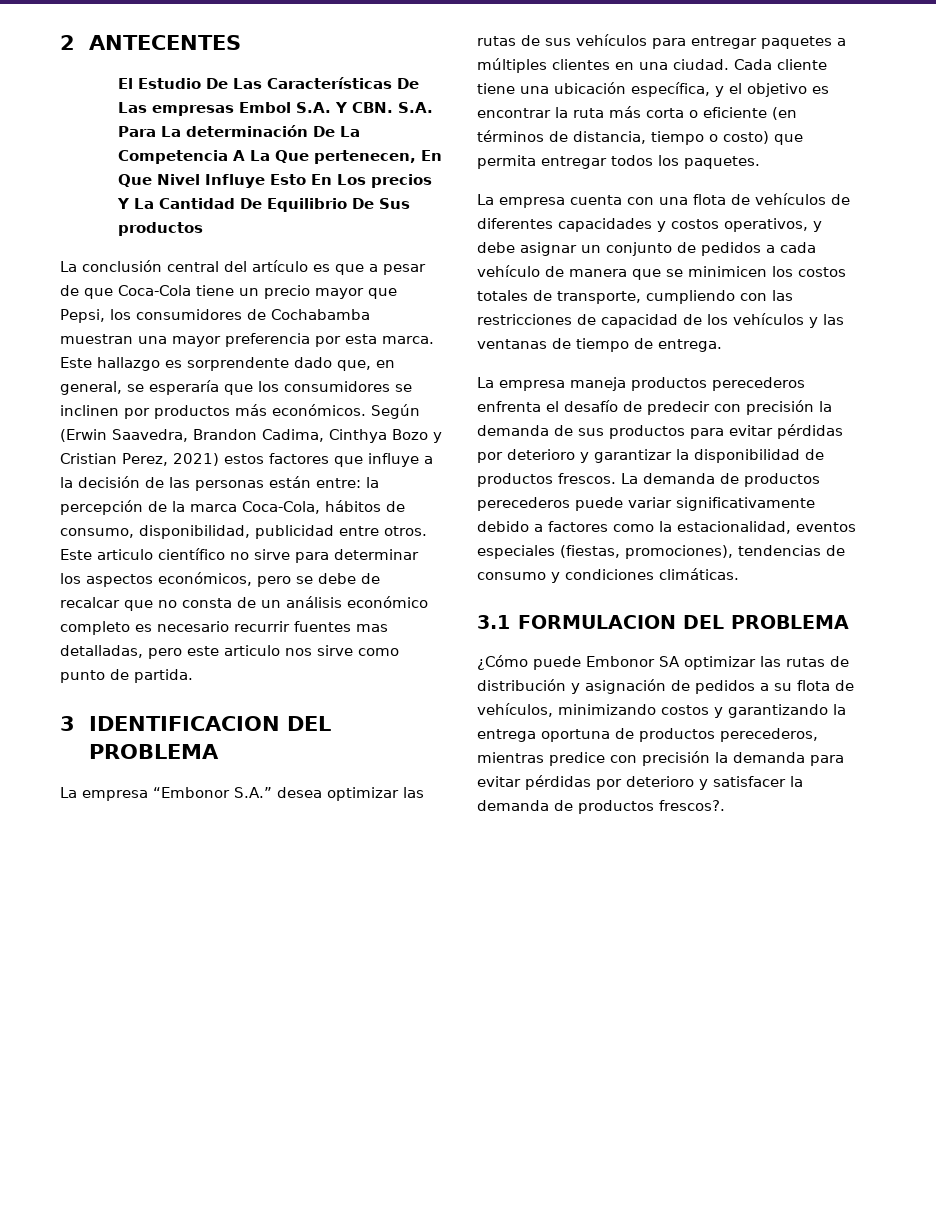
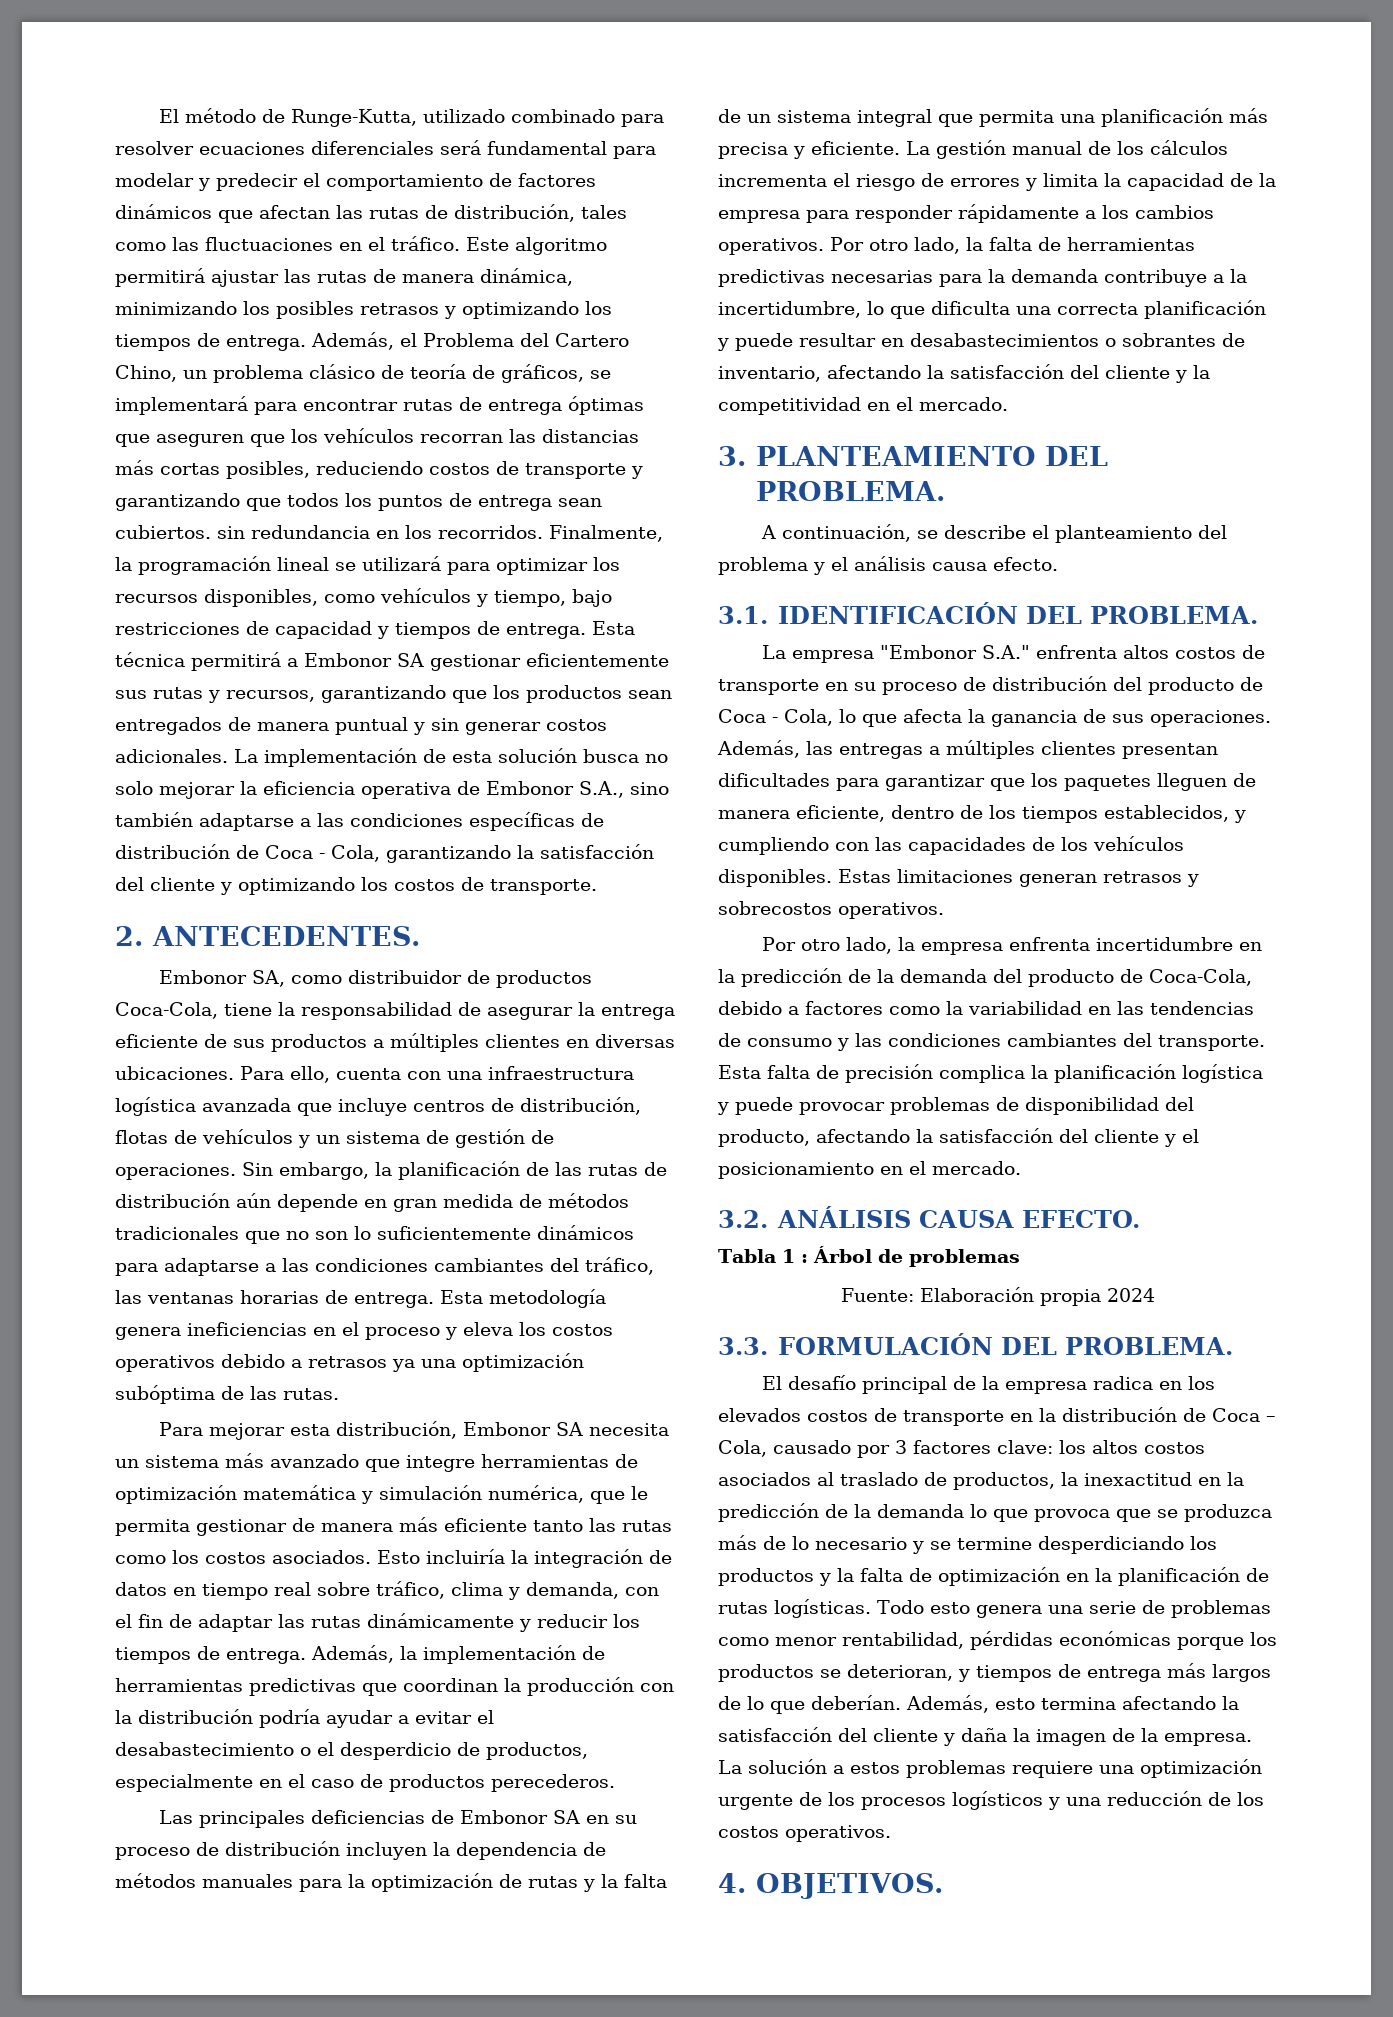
- 2 ANTECENTES
- El Estudio De Las Características De Las empresas Embol S.A. Y CBN. S.A. Para La determinación De La Competencia A La Que pertenecen, En Que Nivel Influye Esto En Los precios Y La Cantidad De Equilibrio De Sus productos
- La conclusión central del artículo es que a pesar de que Coca-Cola tiene un precio mayor que Pepsi, los consumidores de Cochabamba muestran una mayor preferencia por esta marca. Este hallazgo es sorprendente dado que, en general, se esperaría que los consumidores se inclinen por productos más económicos. Según (Erwin Saavedra, Brandon Cadima, Cinthya Bozo y Cristian Perez, 2021) estos factores que influye a la decisión de las personas están entre: la percepción de la marca Coca-Cola, hábitos de consumo, disponibilidad, publicidad entre otros. Este articulo científico no sirve para determinar los aspectos económicos, pero se debe de recalcar que no consta de un análisis económico completo es necesario recurrir fuentes mas detalladas, pero este articulo nos sirve como punto de partida.
- 3 IDENTIFICACION DEL PROBLEMA
- La empresa “Embonor S.A.” desea optimizar las rutas de sus vehículos para entregar paquetes a múltiples clientes en una ciudad. Cada cliente tiene una ubicación específica, y el objetivo es encontrar la ruta más corta o eficiente (en términos de distancia, tiempo o costo) que permita entregar todos los paquetes.
- La empresa cuenta con una flota de vehículos de diferentes capacidades y costos operativos, y debe asignar un conjunto de pedidos a cada vehículo de manera que se minimicen los costos totales de transporte, cumpliendo con las restricciones de capacidad de los vehículos y las ventanas de tiempo de entrega.
- La empresa maneja productos perecederos enfrenta el desafío de predecir con precisión la demanda de sus productos para evitar pérdidas por deterioro y garantizar la disponibilidad de productos frescos. La demanda de productos perecederos puede variar significativamente debido a factores como la estacionalidad, eventos especiales (fiestas, promociones), tendencias de consumo y condiciones climáticas.
- 3.1 FORMULACION DEL PROBLEMA
- ¿Cómo puede Embonor SA optimizar las rutas de distribución y asignación de pedidos a su flota de vehículos, minimizando costos y garantizando la entrega oportuna de productos perecederos, mientras predice con precisión la demanda para evitar pérdidas por deterioro y satisfacer la demanda de productos frescos?.
+ El método de Runge-Kutta, utilizado combinado para resolver ecuaciones diferenciales será fundamental para modelar y predecir el comportamiento de factores dinámicos que afectan las rutas de distribución, tales como las fluctuaciones en el tráfico. Este algoritmo permitirá ajustar las rutas de manera dinámica, minimizando los posibles retrasos y optimizando los tiempos de entrega. Además, el Problema del Cartero Chino, un problema clásico de teoría de gráficos, se implementará para encontrar rutas de entrega óptimas que aseguren que los vehículos recorran las distancias más cortas posibles, reduciendo costos de transporte y garantizando que todos los puntos de entrega sean cubiertos. sin redundancia en los recorridos. Finalmente, la programación lineal se utilizará para optimizar los recursos disponibles, como vehículos y tiempo, bajo restricciones de capacidad y tiempos de entrega. Esta técnica permitirá a Embonor SA gestionar eficientemente sus rutas y recursos, garantizando que los productos sean entregados de manera puntual y sin generar costos adicionales. La implementación de esta solución busca no solo mejorar la eficiencia operativa de Embonor S.A., sino también adaptarse a las condiciones específicas de distribución de Coca - Cola, garantizando la satisfacción del cliente y optimizando los costos de transporte.
+ 2. ANTECEDENTES.
+ Embonor SA, como distribuidor de productos Coca-Cola, tiene la responsabilidad de asegurar la entrega eficiente de sus productos a múltiples clientes en diversas ubicaciones. Para ello, cuenta con una infraestructura logística avanzada que incluye centros de distribución, flotas de vehículos y un sistema de gestión de operaciones. Sin embargo, la planificación de las rutas de distribución aún depende en gran medida de métodos tradicionales que no son lo suficientemente dinámicos para adaptarse a las condiciones cambiantes del tráfico, las ventanas horarias de entrega. Esta metodología genera ineficiencias en el proceso y eleva los costos operativos debido a retrasos ya una optimización subóptima de las rutas.
+ Para mejorar esta distribución, Embonor SA necesita un sistema más avanzado que integre herramientas de optimización matemática y simulación numérica, que le permita gestionar de manera más eficiente tanto las rutas como los costos asociados. Esto incluiría la integración de datos en tiempo real sobre tráfico, clima y demanda, con el fin de adaptar las rutas dinámicamente y reducir los tiempos de entrega. Además, la implementación de herramientas predictivas que coordinan la producción con la distribución podría ayudar a evitar el desabastecimiento o el desperdicio de productos, especialmente en el caso de productos perecederos.
+ Las principales deficiencias de Embonor SA en su proceso de distribución incluyen la dependencia de métodos manuales para la optimización de rutas y la falta de un sistema integral que permita una planificación más precisa y eficiente. La gestión manual de los cálculos incrementa el riesgo de errores y limita la capacidad de la empresa para responder rápidamente a los cambios operativos. Por otro lado, la falta de herramientas predictivas necesarias para la demanda contribuye a la incertidumbre, lo que dificulta una correcta planificación y puede resultar en desabastecimientos o sobrantes de inventario, afectando la satisfacción del cliente y la competitividad en el mercado.
+ 3. PLANTEAMIENTO DEL PROBLEMA.
+ A continuación, se describe el planteamiento del problema y el análisis causa efecto.
+ 3.1. IDENTIFICACIÓN DEL PROBLEMA.
+ La empresa "Embonor S.A." enfrenta altos costos de transporte en su proceso de distribución del producto de Coca - Cola, lo que afecta la ganancia de sus operaciones. Además, las entregas a múltiples clientes presentan dificultades para garantizar que los paquetes lleguen de manera eficiente, dentro de los tiempos establecidos, y cumpliendo con las capacidades de los vehículos disponibles. Estas limitaciones generan retrasos y sobrecostos operativos.
+ Por otro lado, la empresa enfrenta incertidumbre en la predicción de la demanda del producto de Coca-Cola, debido a factores como la variabilidad en las tendencias de consumo y las condiciones cambiantes del transporte. Esta falta de precisión complica la planificación logística y puede provocar problemas de disponibilidad del producto, afectando la satisfacción del cliente y el posicionamiento en el mercado.
+ 3.2. ANÁLISIS CAUSA EFECTO.
+ Tabla 1 : Árbol de problemas
+ Fuente: Elaboración propia 2024
+ 3.3. FORMULACIÓN DEL PROBLEMA.
+ El desafío principal de la empresa radica en los elevados costos de transporte en la distribución de Coca – Cola, causado por 3 factores clave: los altos costos asociados al traslado de productos, la inexactitud en la predicción de la demanda lo que provoca que se produzca más de lo necesario y se termine desperdiciando los productos y la falta de optimización en la planificación de rutas logísticas. Todo esto genera una serie de problemas como menor rentabilidad, pérdidas económicas porque los productos se deterioran, y tiempos de entrega más largos de lo que deberían. Además, esto termina afectando la satisfacción del cliente y daña la imagen de la empresa. La solución a estos problemas requiere una optimización urgente de los procesos logísticos y una reducción de los costos operativos.
+ 4. OBJETIVOS.

